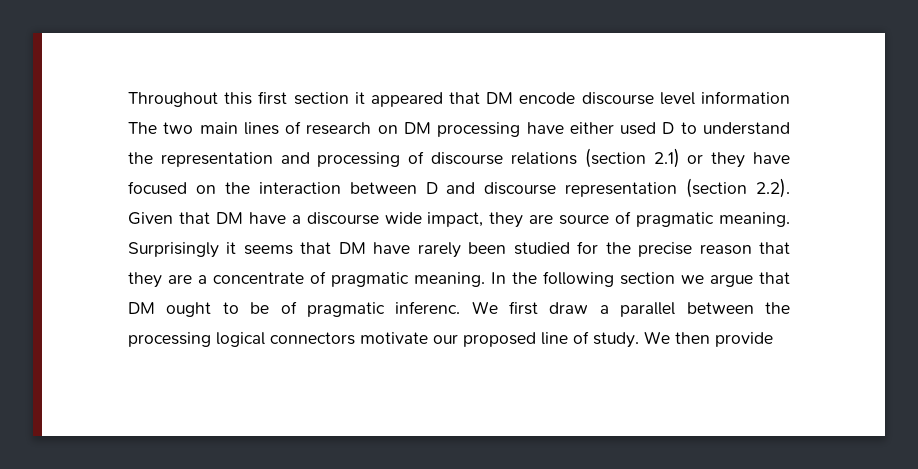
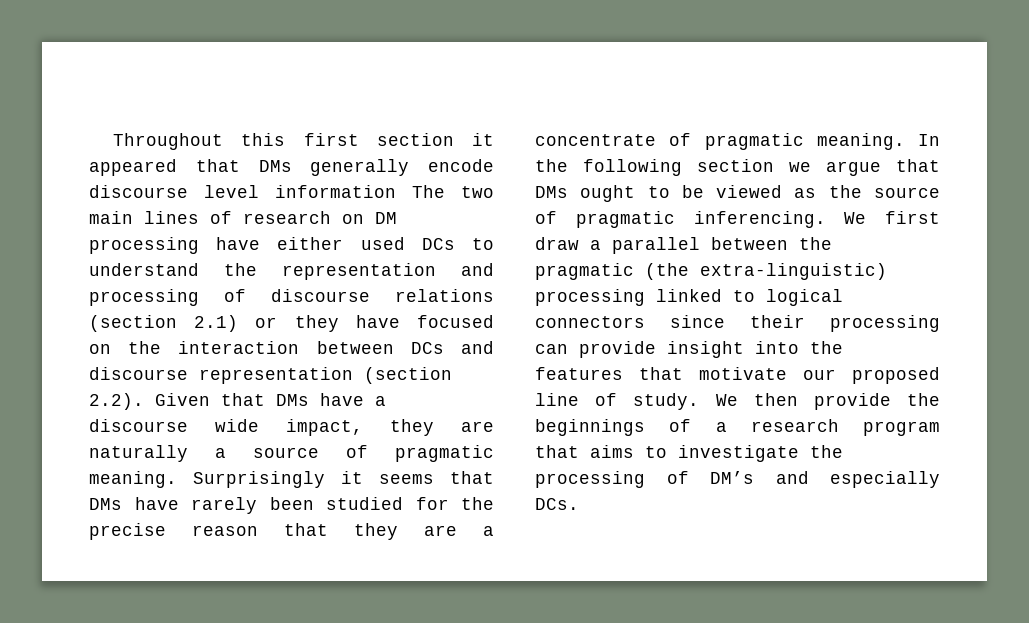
- Throughout this first section it appeared that DM encode discourse level information The two main lines of research on DM processing have either used D to understand the representation and processing of discourse relations (section 2.1) or they have focused on the interaction between D and discourse representation (section 2.2). Given that DM have a discourse wide impact, they are source of pragmatic meaning.
+ Throughout this first section it appeared that DMs generally encode discourse level information The two main lines of research on DM processing have either used DCs to understand the representation and processing of discourse relations (section 2.1) or they have focused on the interaction between DCs and discourse representation (section 2.2). Given that DMs have a discourse wide impact, they are naturally a source of pragmatic meaning.
- Surprisingly it seems that DM have rarely been studied for the precise reason that they are a concentrate of pragmatic meaning.
+ Surprisingly it seems that DMs have rarely been studied for the precise reason that they are a concentrate of pragmatic meaning.
- In the following section we argue that DM ought to be of pragmatic inferenc.
+ In the following section we argue that DMs ought to be viewed as the source of pragmatic inferencing.
- We first draw a parallel between the processing logical connectors motivate our proposed line of study.
+ We first draw a parallel between the pragmatic (the extra-linguistic) processing linked to logical connectors since their processing can provide insight into the features that motivate our proposed line of study.
- We then provide
+ We then provide the beginnings of a research program that aims to investigate the processing of DM’s and especially DCs.

